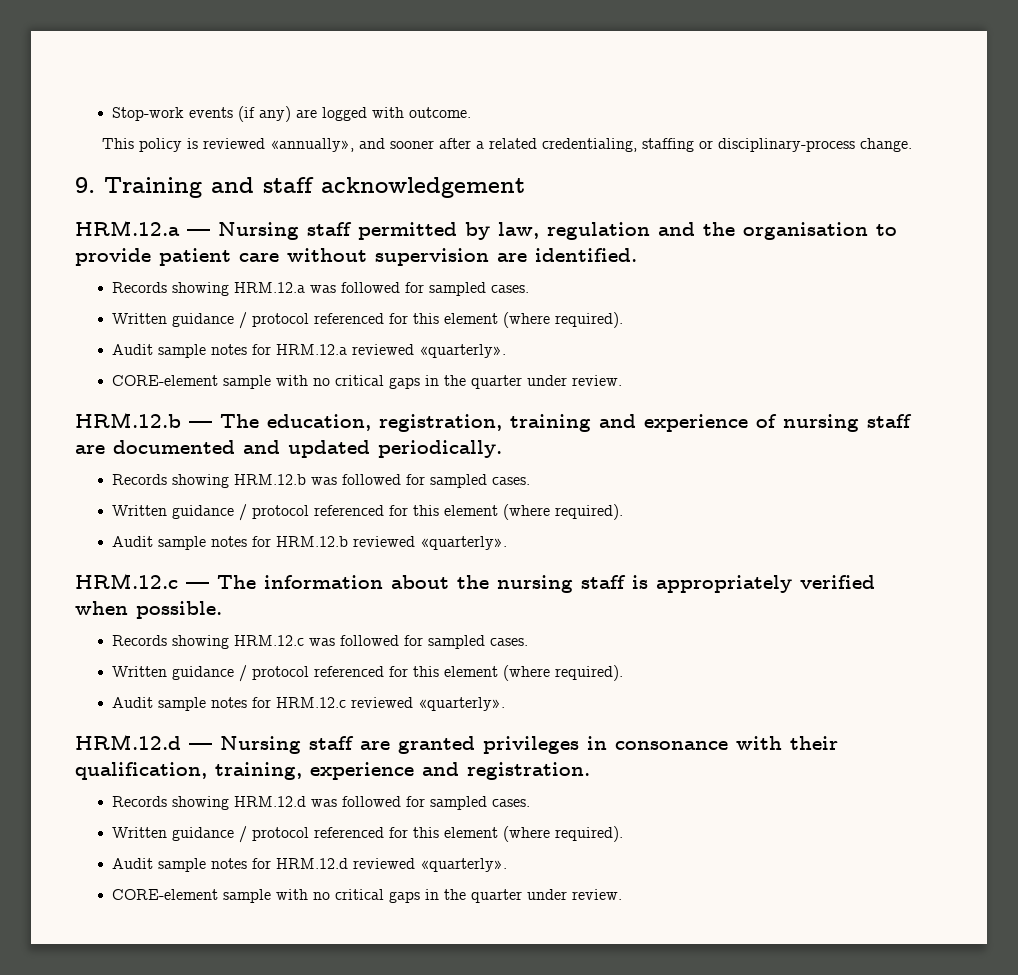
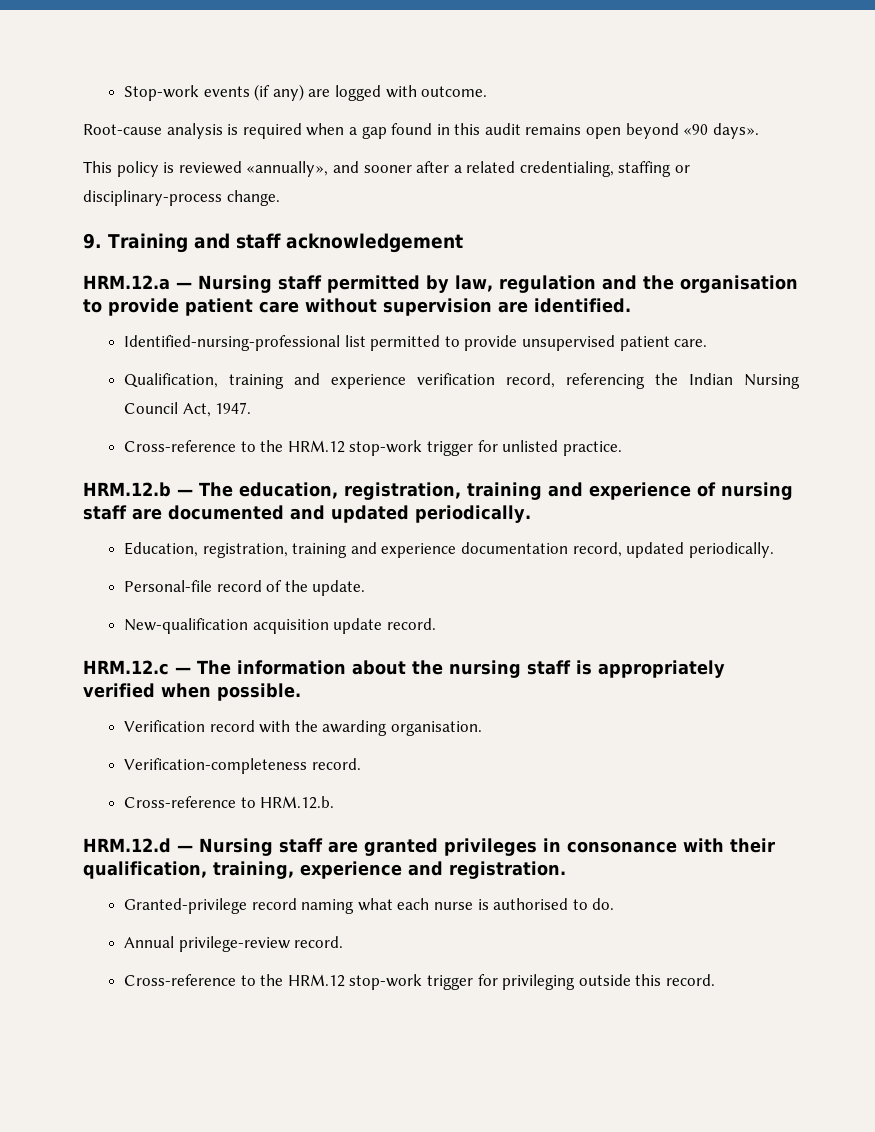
+ Root-cause analysis is required when a gap found in this audit remains open beyond «90 days».
- Records showing HRM.12.a was followed for sampled cases.
- Written guidance / protocol referenced for this element (where required).
- Audit sample notes for HRM.12.a reviewed «quarterly».
- CORE-element sample with no critical gaps in the quarter under review.
+ Identified-nursing-professional list permitted to provide unsupervised patient care.
+ Qualification, training and experience verification record, referencing the Indian Nursing Council Act, 1947.
+ Cross-reference to the HRM.12 stop-work trigger for unlisted practice.
- Records showing HRM.12.b was followed for sampled cases.
- Written guidance / protocol referenced for this element (where required).
- Audit sample notes for HRM.12.b reviewed «quarterly».
+ Education, registration, training and experience documentation record, updated periodically.
+ Personal-file record of the update.
+ New-qualification acquisition update record.
- Records showing HRM.12.c was followed for sampled cases.
- Written guidance / protocol referenced for this element (where required).
- Audit sample notes for HRM.12.c reviewed «quarterly».
+ Verification record with the awarding organisation.
+ Verification-completeness record.
+ Cross-reference to HRM.12.b.
- Records showing HRM.12.d was followed for sampled cases.
- Written guidance / protocol referenced for this element (where required).
- Audit sample notes for HRM.12.d reviewed «quarterly».
- CORE-element sample with no critical gaps in the quarter under review.
+ Granted-privilege record naming what each nurse is authorised to do.
+ Annual privilege-review record.
+ Cross-reference to the HRM.12 stop-work trigger for privileging outside this record.

